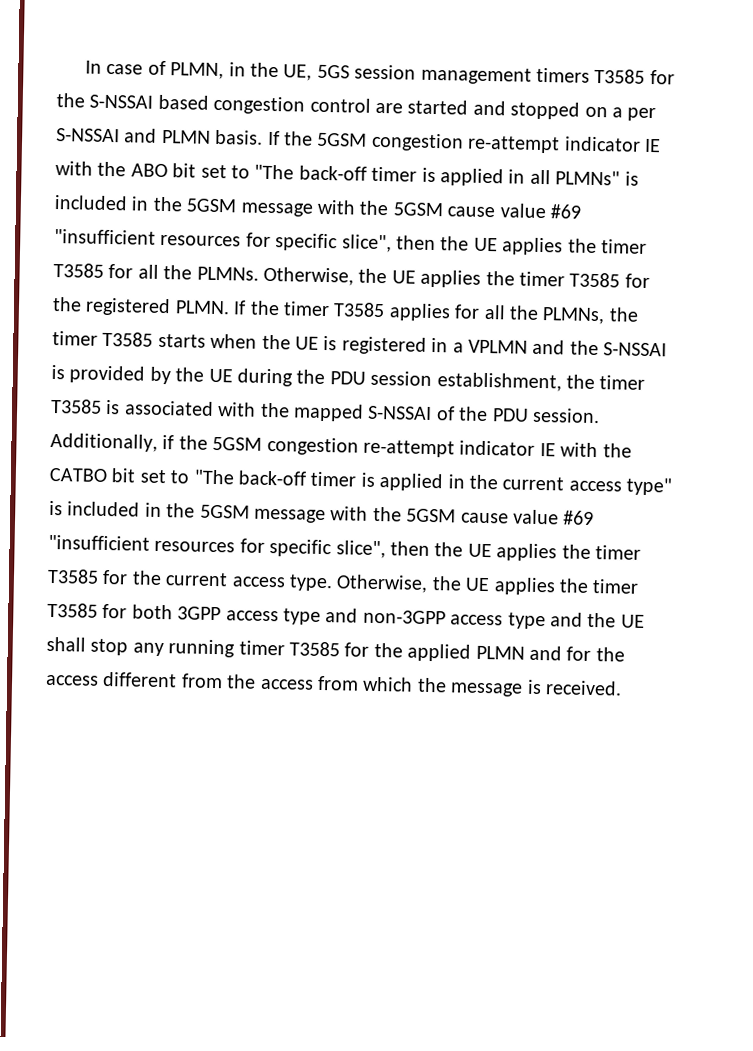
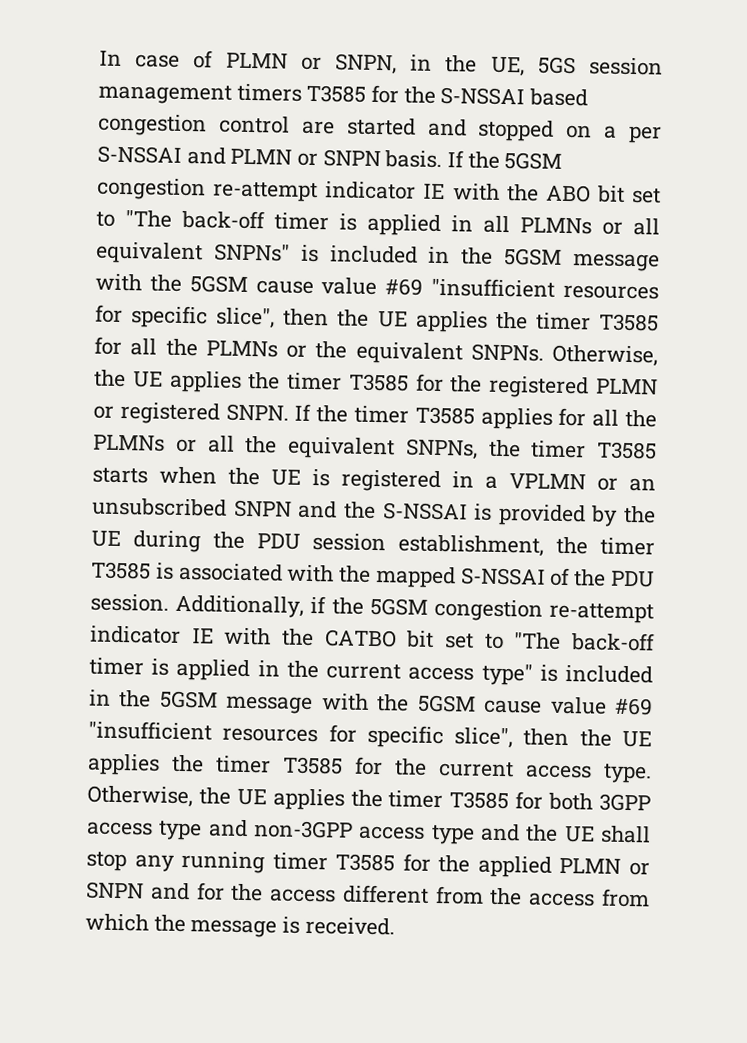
- In case of PLMN, in the UE, 5GS session management timers T3585 for the S-NSSAI based congestion control are started and stopped on a per S-NSSAI and PLMN basis.
+ In case of PLMN or SNPN, in the UE, 5GS session management timers T3585 for the S-NSSAI based congestion control are started and stopped on a per S-NSSAI and PLMN or SNPN basis.
- If the 5GSM congestion re-attempt indicator IE with the ABO bit set to "The back-off timer is applied in all PLMNs" is included in the 5GSM message with the 5GSM cause value #69 "insufficient resources for specific slice", then the UE applies the timer T3585 for all the PLMNs.
+ If the 5GSM congestion re-attempt indicator IE with the ABO bit set to "The back-off timer is applied in all PLMNs or all equivalent SNPNs" is included in the 5GSM message with the 5GSM cause value #69 "insufficient resources for specific slice", then the UE applies the timer T3585 for all the PLMNs or the equivalent SNPNs.
- Otherwise, the UE applies the timer T3585 for the registered PLMN.
+ Otherwise, the UE applies the timer T3585 for the registered PLMN or registered SNPN.
- If the timer T3585 applies for all the PLMNs, the timer T3585 starts when the UE is registered in a VPLMN and the S-NSSAI is provided by the UE during the PDU session establishment, the timer T3585 is associated with the mapped S-NSSAI of the PDU session.
+ If the timer T3585 applies for all the PLMNs or all the equivalent SNPNs, the timer T3585 starts when the UE is registered in a VPLMN or an unsubscribed SNPN and the S-NSSAI is provided by the UE during the PDU session establishment, the timer T3585 is associated with the mapped S-NSSAI of the PDU session.
- Otherwise, the UE applies the timer T3585 for both 3GPP access type and non-3GPP access type and the UE shall stop any running timer T3585 for the applied PLMN and for the access different from the access from which the message is received.
+ Otherwise, the UE applies the timer T3585 for both 3GPP access type and non-3GPP access type and the UE shall stop any running timer T3585 for the applied PLMN or SNPN and for the access different from the access from which the message is received.

